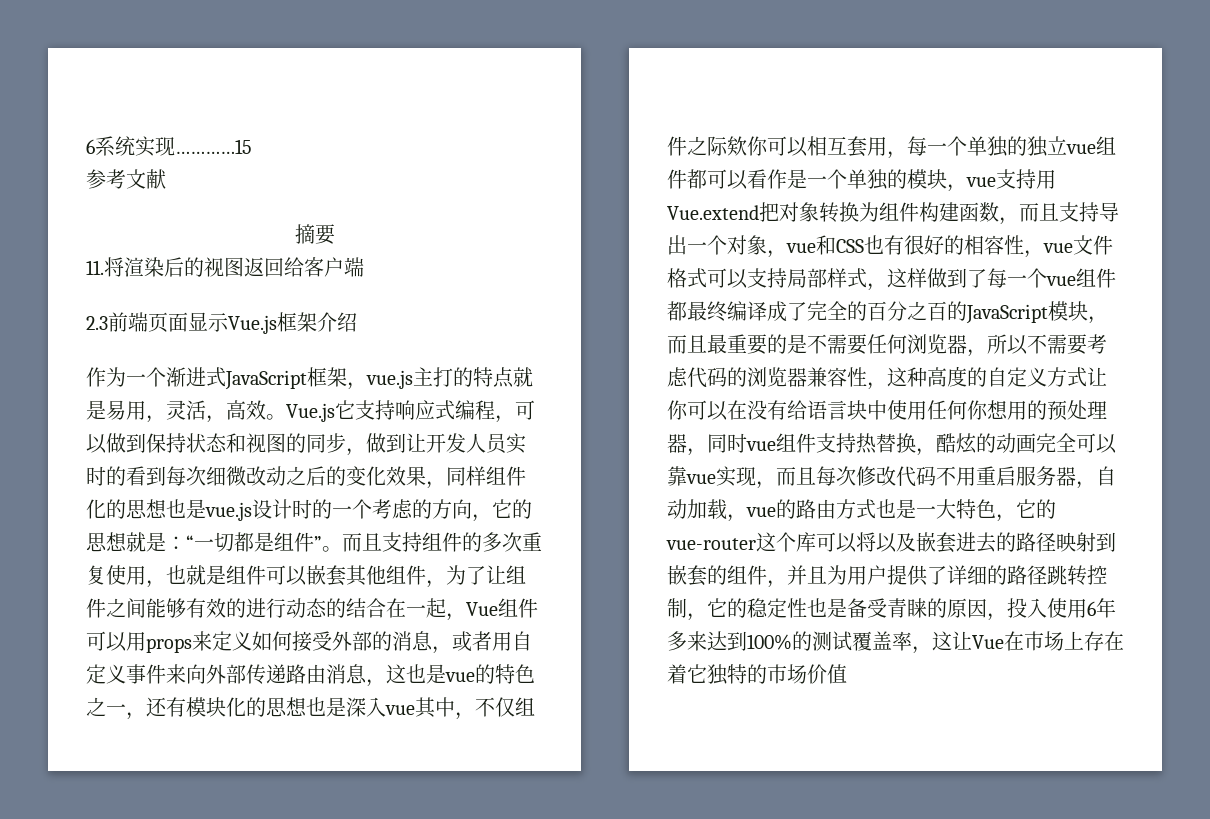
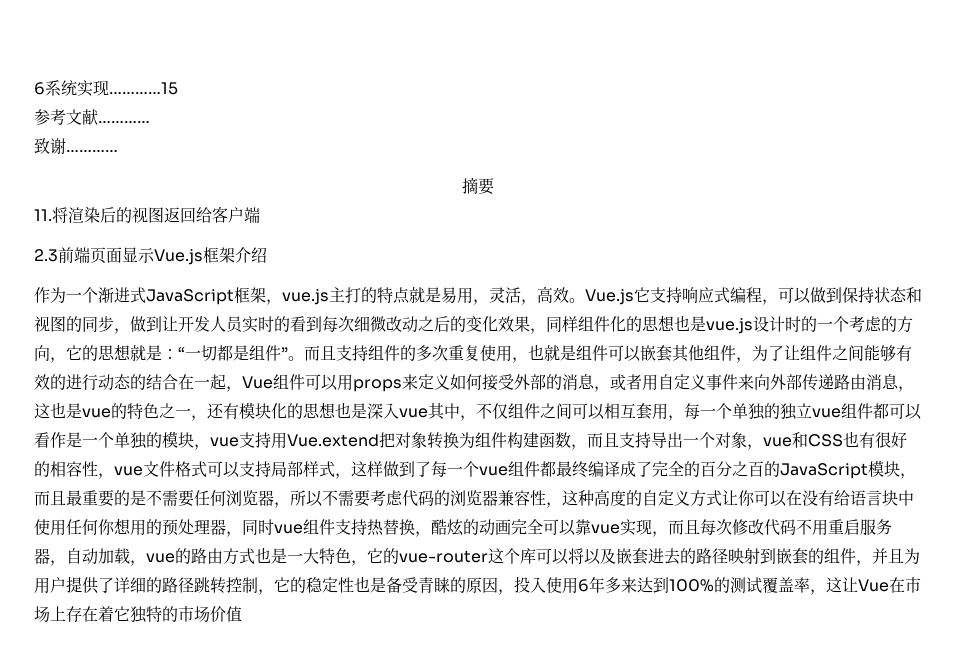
- 参考文献
+ 参考文献…………
+ 致谢…………
- 而且支持组件的多次重复使用，也就是组件可以嵌套其他组件，为了让组件之间能够有效的进行动态的结合在一起，Vue组件可以用props来定义如何接受外部的消息，或者用自定义事件来向外部传递路由消息，这也是vue的特色之一，还有模块化的思想也是深入vue其中，不仅组件之际欸你可以相互套用，每一个单独的独立vue组件都可以看作是一个单独的模块，vue支持用Vue.extend把对象转换为组件构建函数，而且支持导出一个对象，vue和CSS也有很好的相容性，vue文件格式可以支持局部样式，这样做到了每一个vue组件都最终编译成了完全的百分之百的JavaScript模块，而且最重要的是不需要任何浏览器，所以不需要考虑代码的浏览器兼容性，这种高度的自定义方式让你可以在没有给语言块中使用任何你想用的预处理器，同时vue组件支持热替换，酷炫的动画完全可以靠vue实现，而且每次修改代码不用重启服务器，自动加载，vue的路由方式也是一大特色，它的vue-router这个库可以将以及嵌套进去的路径映射到嵌套的组件，并且为用户提供了详细的路径跳转控制，它的稳定性也是备受青睐的原因，投入使用6年多来达到100%的测试覆盖率，这让Vue在市场上存在着它独特的市场价值
+ 而且支持组件的多次重复使用，也就是组件可以嵌套其他组件，为了让组件之间能够有效的进行动态的结合在一起，Vue组件可以用props来定义如何接受外部的消息，或者用自定义事件来向外部传递路由消息，这也是vue的特色之一，还有模块化的思想也是深入vue其中，不仅组件之间可以相互套用，每一个单独的独立vue组件都可以看作是一个单独的模块，vue支持用Vue.extend把对象转换为组件构建函数，而且支持导出一个对象，vue和CSS也有很好的相容性，vue文件格式可以支持局部样式，这样做到了每一个vue组件都最终编译成了完全的百分之百的JavaScript模块，而且最重要的是不需要任何浏览器，所以不需要考虑代码的浏览器兼容性，这种高度的自定义方式让你可以在没有给语言块中使用任何你想用的预处理器，同时vue组件支持热替换，酷炫的动画完全可以靠vue实现，而且每次修改代码不用重启服务器，自动加载，vue的路由方式也是一大特色，它的vue-router这个库可以将以及嵌套进去的路径映射到嵌套的组件，并且为用户提供了详细的路径跳转控制，它的稳定性也是备受青睐的原因，投入使用6年多来达到100%的测试覆盖率，这让Vue在市场上存在着它独特的市场价值

